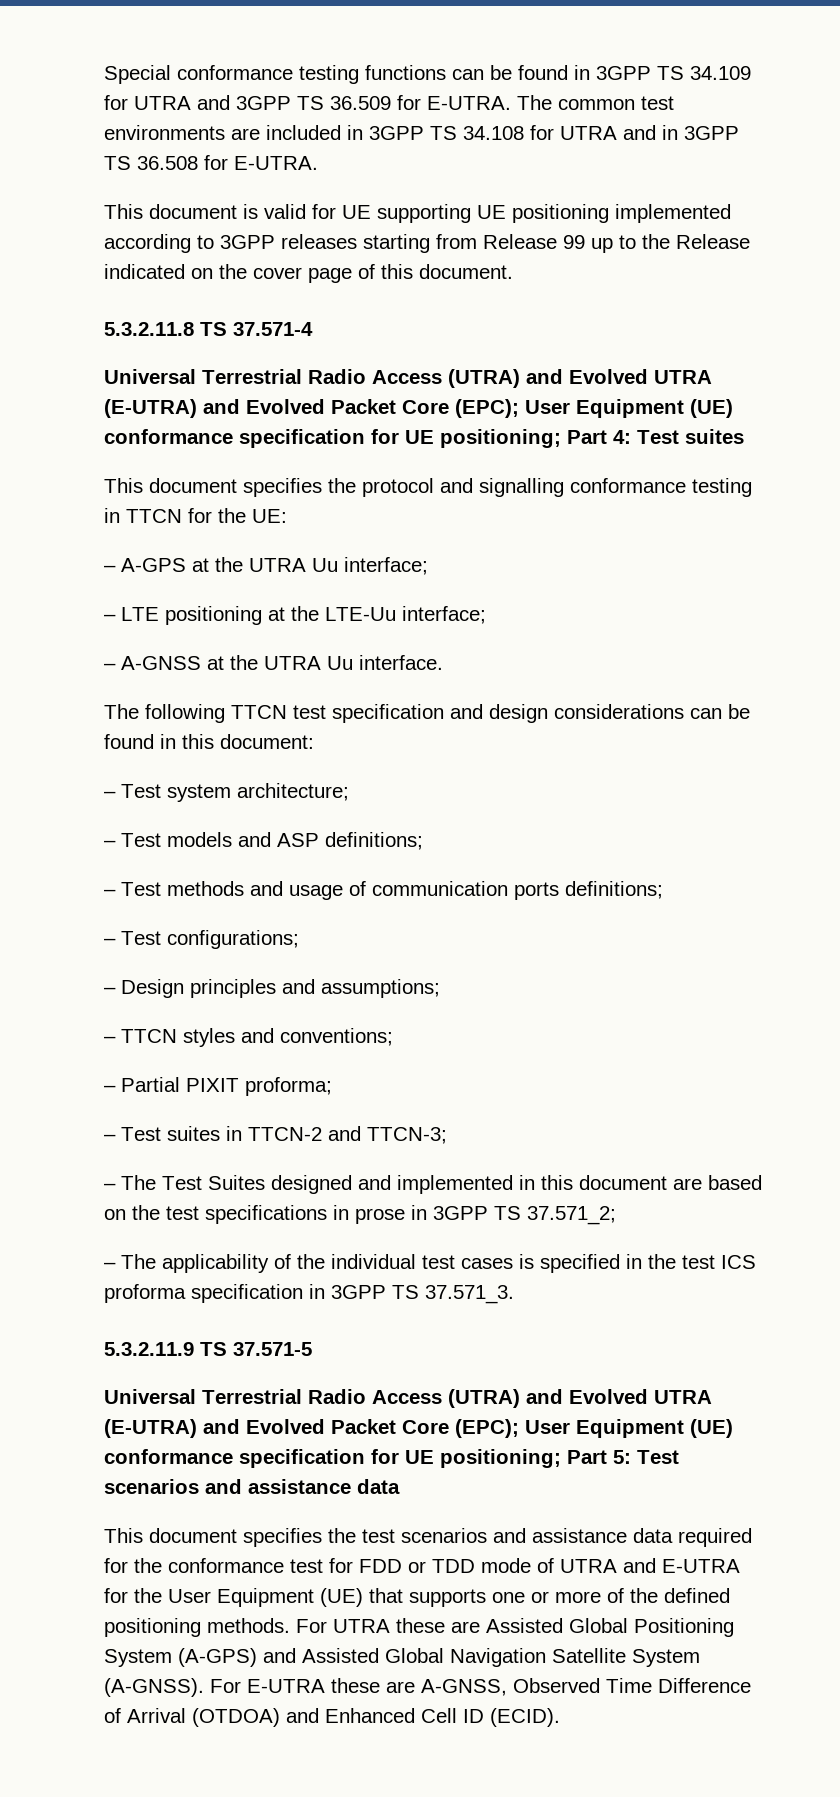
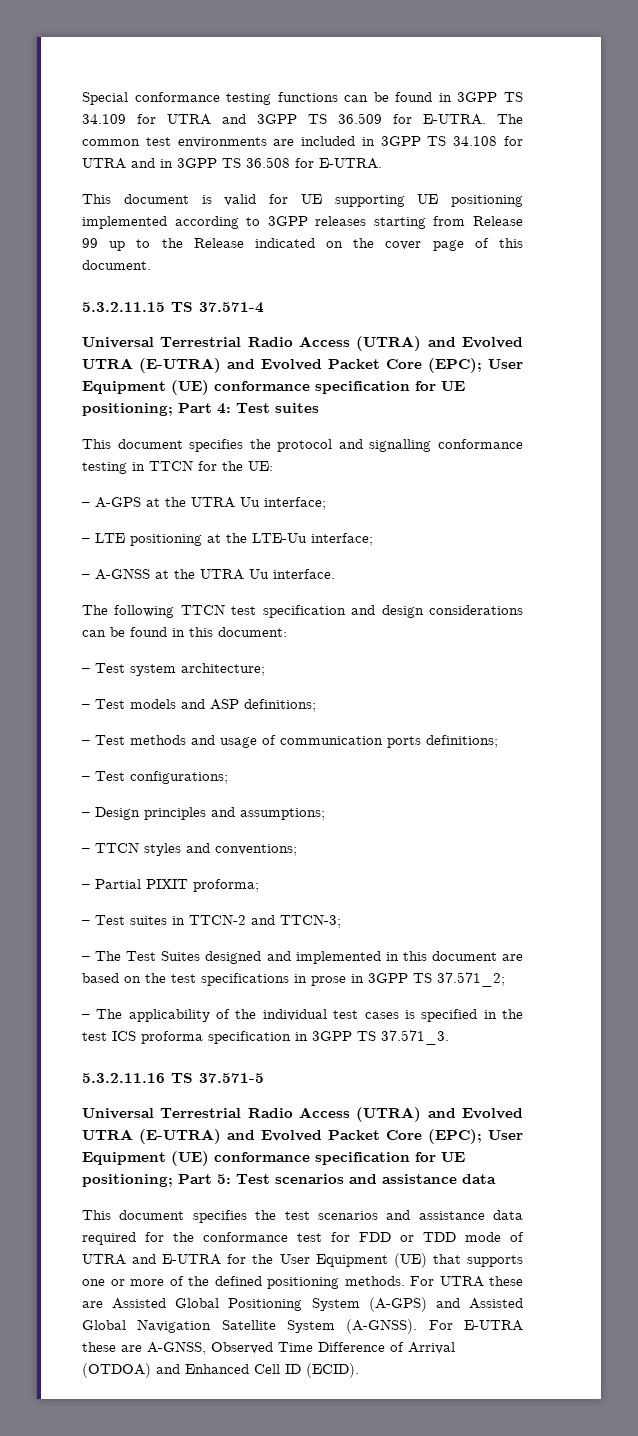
- 5.3.2.11.8 TS 37.571-4
+ 5.3.2.11.15 TS 37.571-4
- 5.3.2.11.9 TS 37.571-5
+ 5.3.2.11.16 TS 37.571-5

